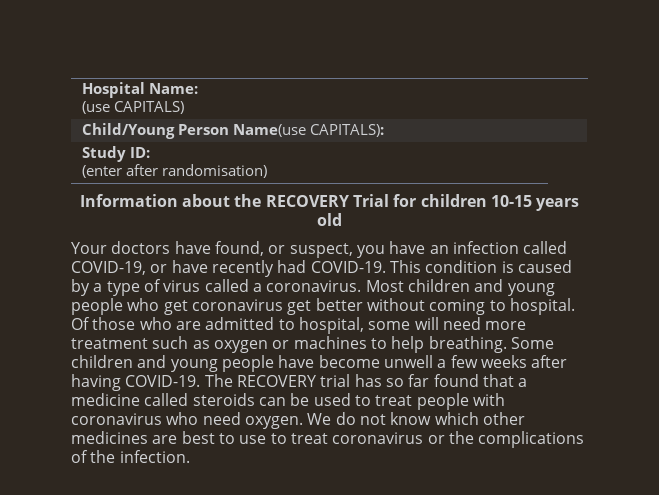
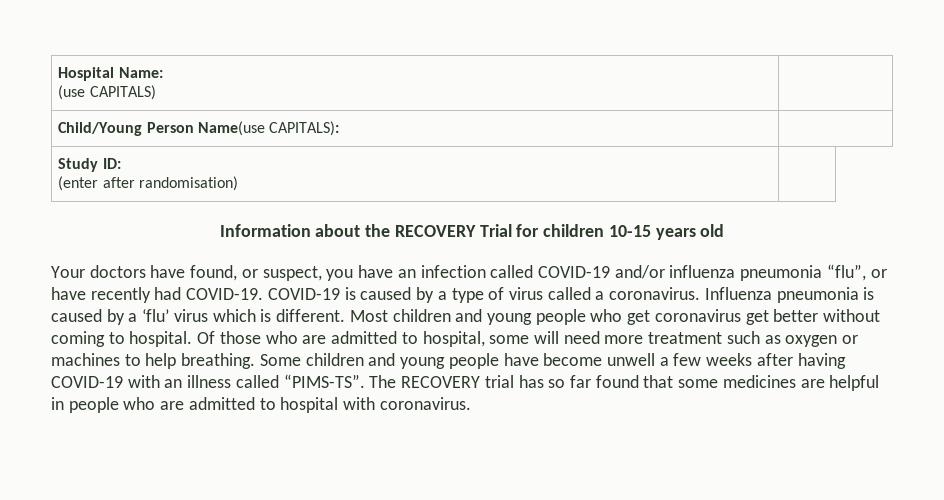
- Your doctors have found, or suspect, you have an infection called COVID-19, or have recently had COVID-19.
+ Your doctors have found, or suspect, you have an infection called COVID-19 and/or influenza pneumonia “flu”, or have recently had COVID-19.
- This condition is caused by a type of virus called a coronavirus.
+ COVID-19 is caused by a type of virus called a coronavirus.
+ Influenza pneumonia is caused by a ‘flu’ virus which is different.
- Some children and young people have become unwell a few weeks after having COVID-19.
+ Some children and young people have become unwell a few weeks after having COVID-19 with an illness called “PIMS-TS”.
- The RECOVERY trial has so far found that a medicine called steroids can be used to treat people with coronavirus who need oxygen. We do not know which other medicines are best to use to treat coronavirus or the complications of the infection.
+ The RECOVERY trial has so far found that some medicines are helpful in people who are admitted to hospital with coronavirus.

